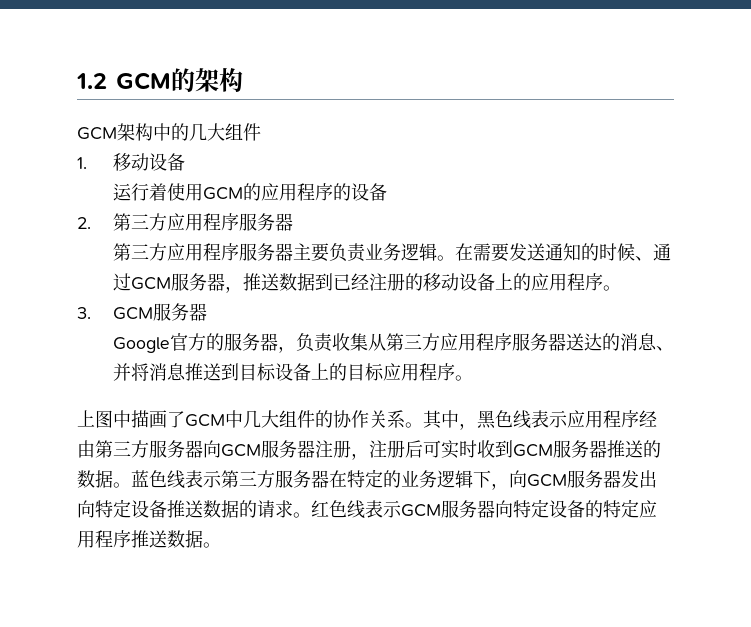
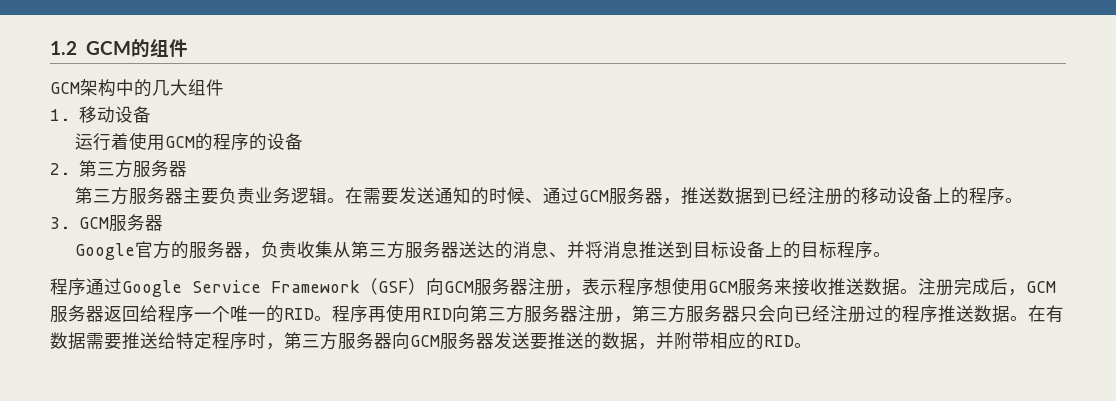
- 1.2 GCM的架构
+ 1.2 GCM的组件
- 运行着使用GCM的应用程序的设备
+ 运行着使用GCM的程序的设备
- 2.第三方应用程序服务器
+ 2.第三方服务器
- 第三方应用程序服务器主要负责业务逻辑。
+ 第三方服务器主要负责业务逻辑。
- 在需要发送通知的时候、通过GCM服务器，推送数据到已经注册的移动设备上的应用程序。
+ 在需要发送通知的时候、通过GCM服务器，推送数据到已经注册的移动设备上的程序。
- Google官方的服务器，负责收集从第三方应用程序服务器送达的消息、并将消息推送到目标设备上的目标应用程序。
- 上图中描画了GCM中几大组件的协作关系。其中，黑色线表示应用程序经由第三方服务器向GCM服务器注册，注册后可实时收到GCM服务器推送的数据。蓝色线表示第三方服务器在特定的业务逻辑下，向GCM服务器发出向特定设备推送数据的请求。红色线表示GCM服务器向特定设备的特定应用程序推送数据。
+ Google官方的服务器，负责收集从第三方服务器送达的消息、并将消息推送到目标设备上的目标程序。
+ 程序通过Google Service Framework（GSF）向GCM服务器注册，表示程序想使用GCM服务来接收推送数据。注册完成后，GCM服务器返回给程序一个唯一的RID。程序再使用RID向第三方服务器注册，第三方服务器只会向已经注册过的程序推送数据。在有数据需要推送给特定程序时，第三方服务器向GCM服务器发送要推送的数据，并附带相应的RID。

